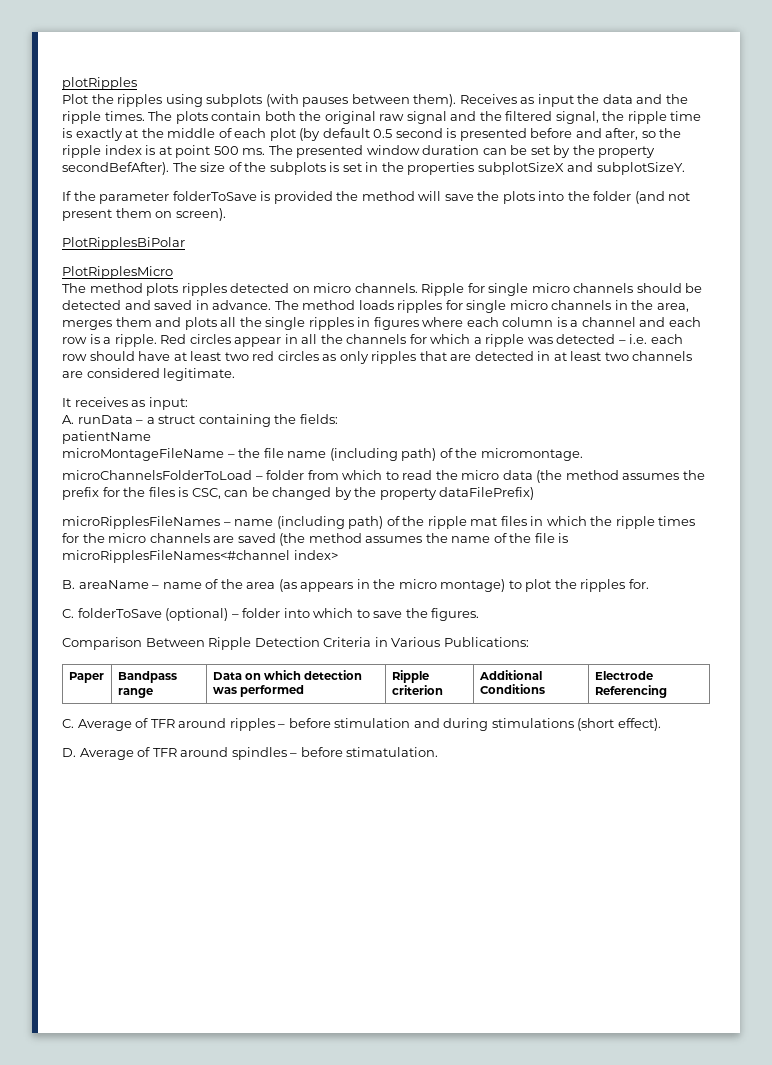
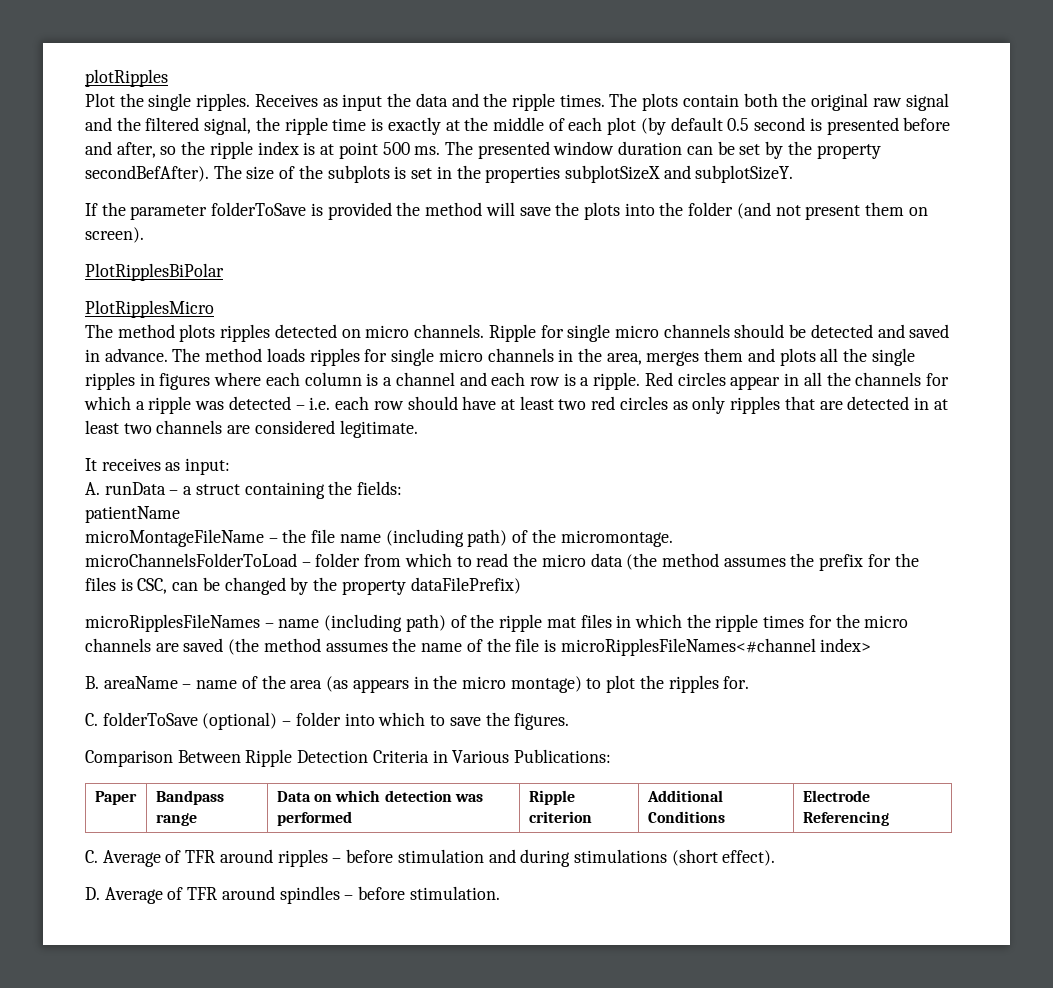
- Plot the ripples using subplots (with pauses between them).
+ Plot the single ripples.
- D. Average of TFR around spindles – before stimatulation.
+ D. Average of TFR around spindles – before stimulation.

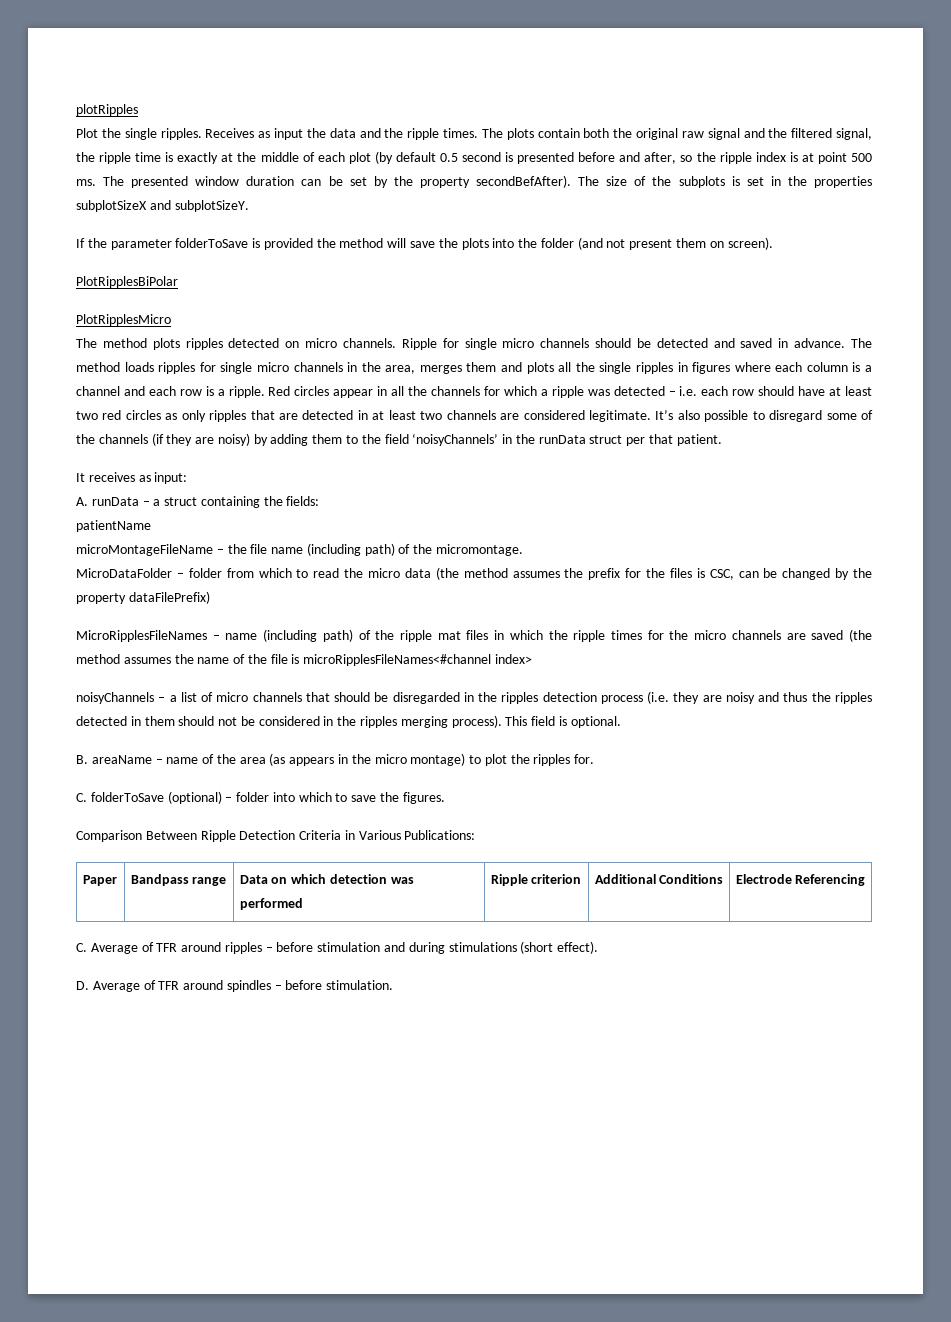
+ It’s also possible to disregard some of the channels (if they are noisy) by adding them to the field ‘noisyChannels’ in the runData struct per that patient.
- microChannelsFolderToLoad – folder from which to read the micro data (the method assumes the prefix for the files is CSC, can be changed by the property dataFilePrefix)
+ MicroDataFolder – folder from which to read the micro data (the method assumes the prefix for the files is CSC, can be changed by the property dataFilePrefix)
- microRipplesFileNames – name (including path) of the ripple mat files in which the ripple times for the micro channels are saved (the method assumes the name of the file is microRipplesFileNames<#channel index>
+ MicroRipplesFileNames – name (including path) of the ripple mat files in which the ripple times for the micro channels are saved (the method assumes the name of the file is microRipplesFileNames<#channel index>
+ noisyChannels – a list of micro channels that should be disregarded in the ripples detection process (i.e. they are noisy and thus the ripples detected in them should not be considered in the ripples merging process). This field is optional.

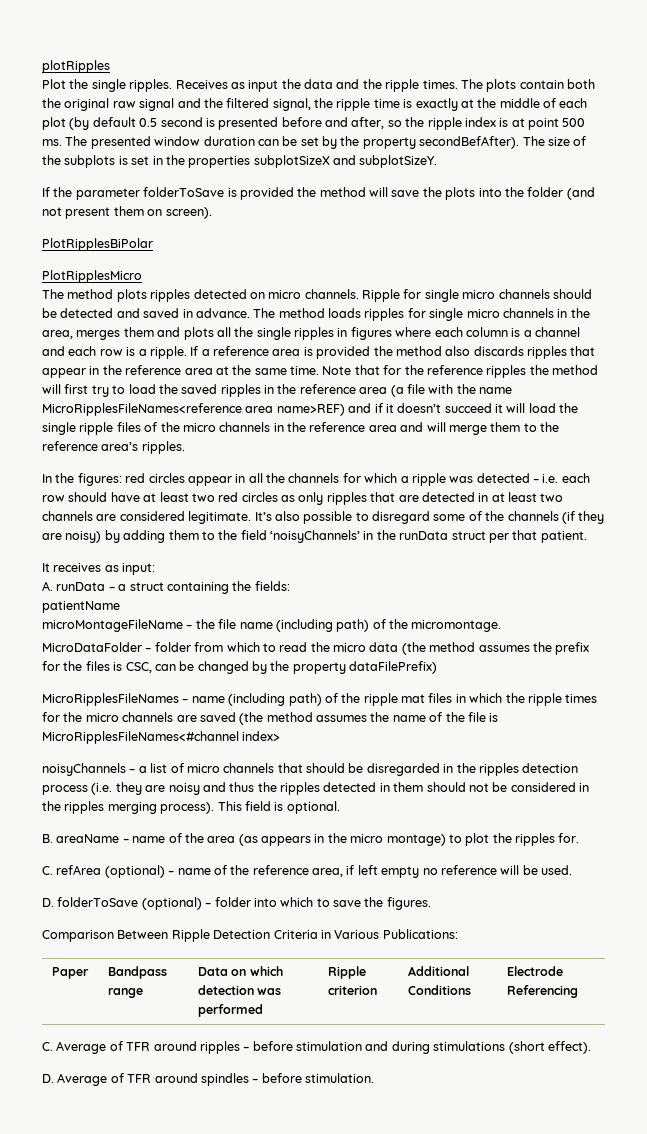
- Red circles appear in all the channels for which a ripple was detected – i.e. each row should have at least two red circles as only ripples that are detected in at least two channels are considered legitimate.
+ If a reference area is provided the method also discards ripples that appear in the reference area at the same time. Note that for the reference ripples the method will first try to load the saved ripples in the reference area (a file with the name MicroRipplesFileNames<reference area name>REF) and if it doesn’t succeed it will load the single ripple files of the micro channels in the reference area and will merge them to the reference area’s ripples.
+ In the figures: red circles appear in all the channels for which a ripple was detected – i.e. each row should have at least two red circles as only ripples that are detected in at least two channels are considered legitimate.
- MicroRipplesFileNames – name (including path) of the ripple mat files in which the ripple times for the micro channels are saved (the method assumes the name of the file is microRipplesFileNames<#channel index>
+ MicroRipplesFileNames – name (including path) of the ripple mat files in which the ripple times for the micro channels are saved (the method assumes the name of the file is MicroRipplesFileNames<#channel index>
- C. folderToSave (optional) – folder into which to save the figures.
+ C. refArea (optional) – name of the reference area, if left empty no reference will be used.
+ D. folderToSave (optional) – folder into which to save the figures.

